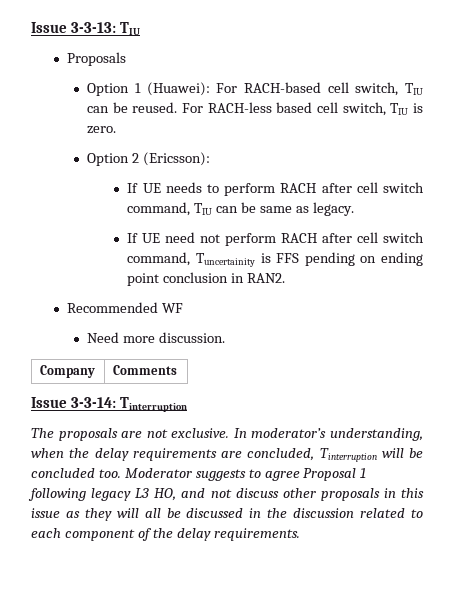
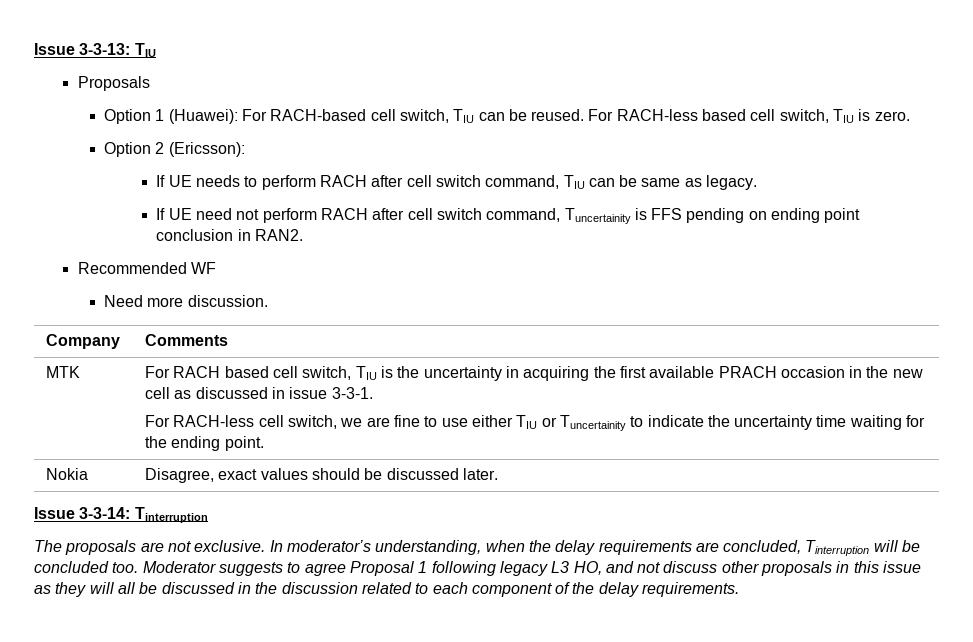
+ MTK | For RACH based cell switch, TIU is the uncertainty in acquiring the first available PRACH occasion in the new cell as discussed in issue 3-3-1.
+ For RACH-less cell switch, we are fine to use either TIU or Tuncertainity to indicate the uncertainty time waiting for the ending point.
+ Nokia | Disagree, exact values should be discussed later.

